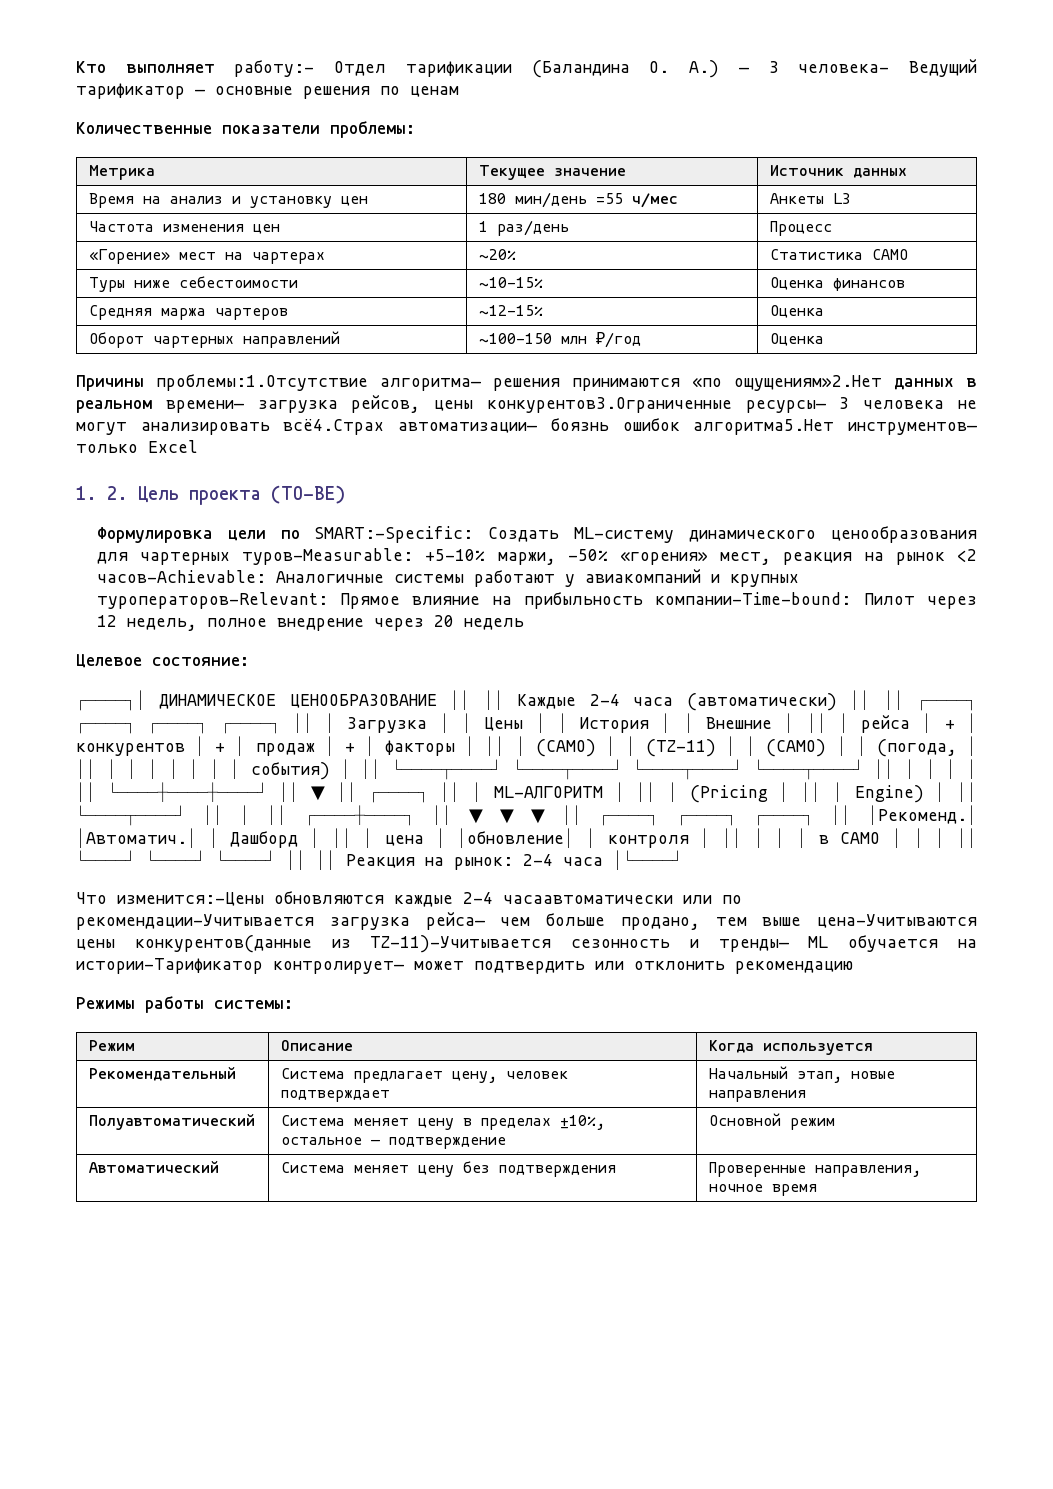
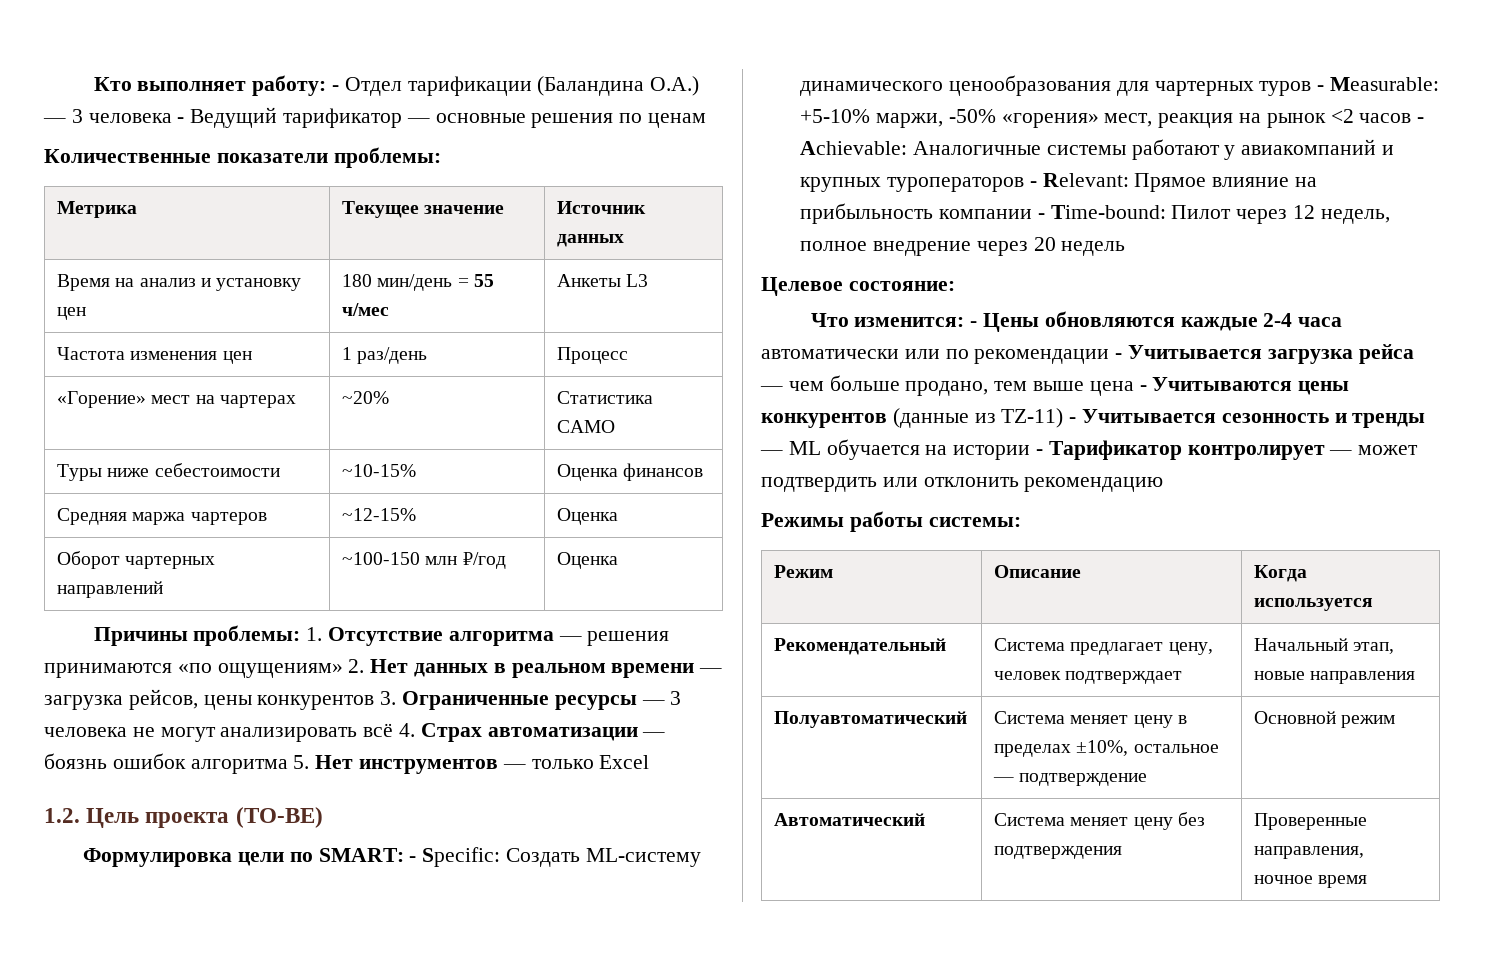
- Кто выполняет работу:- Отдел тарификации (Баландина О. А.) — 3 человека- Ведущий тарификатор — основные решения по ценам
+ Кто выполняет работу: - Отдел тарификации (Баландина О.А.) — 3 человека - Ведущий тарификатор — основные решения по ценам
- Время на анализ и установку цен | 180 мин/день =55 ч/мес | Анкеты L3
+ Время на анализ и установку цен | 180 мин/день = 55 ч/мес | Анкеты L3
- Причины проблемы:1.Отсутствие алгоритма— решения принимаются «по ощущениям»2.Нет данных в реальном времени— загрузка рейсов, цены конкурентов3.Ограниченные ресурсы— 3 человека не могут анализировать всё4.Страх автоматизации— боязнь ошибок алгоритма5.Нет инструментов— только Excel
+ Причины проблемы: 1. Отсутствие алгоритма — решения принимаются «по ощущениям» 2. Нет данных в реальном времени — загрузка рейсов, цены конкурентов 3. Ограниченные ресурсы — 3 человека не могут анализировать всё 4. Страх автоматизации — боязнь ошибок алгоритма 5. Нет инструментов — только Excel
- 1. 2. Цель проекта (TO-BE)
+ 1.2. Цель проекта (TO-BE)
- Формулировка цели по SMART:-Specific: Создать ML-систему динамического ценообразования для чартерных туров-Measurable: +5-10% маржи, -50% «горения» мест, реакция на рынок <2 часов-Achievable: Аналогичные системы работают у авиакомпаний и крупных туроператоров-Relevant: Прямое влияние на прибыльность компании-Time-bound: Пилот через 12 недель, полное внедрение через 20 недель
+ Формулировка цели по SMART: - Specific: Создать ML-систему динамического ценообразования для чартерных туров - Measurable: +5-10% маржи, -50% «горения» мест, реакция на рынок <2 часов - Achievable: Аналогичные системы работают у авиакомпаний и крупных туроператоров - Relevant: Прямое влияние на прибыльность компании - Time-bound: Пилот через 12 недель, полное внедрение через 20 недель
- ┌────┐│ ДИНАМИЧЕСКОЕ ЦЕНООБРАЗОВАНИЕ ││ ││ Каждые 2-4 часа (автоматически) ││ ││ ┌────┐ ┌────┐ ┌────┐ ┌────┐ ││ │ Загрузка │ │ Цены │ │ История │ │ Внешние │ ││ │ рейса │ + │ конкурентов │ + │ продаж │ + │ факторы │ ││ │ (САМО) │ │ (TZ-11) │ │ (САМО) │ │ (погода, │ ││ │ │ │ │ │ │ │ события) │ ││ └────┬────┘ └────┬────┘ └────┬────┘ └────┬────┘ ││ │ │ │ │ ││ └────┼────┼────┘ ││ ▼ ││ ┌────┐ ││ │ ML-АЛГОРИТМ │ ││ │ (Pricing │ ││ │ Engine) │ ││ └────┬────┘ ││ │ ││ ┌────┼────┐ ││ ▼ ▼ ▼ ││ ┌────┐ ┌────┐ ┌────┐ ││ │Рекоменд.│ │Автоматич.│ │ Дашборд │ ││ │ цена │ │обновление│ │ контроля │ ││ │ │ │ в САМО │ │ │ ││ └────┘ └────┘ └────┘ ││ ││ Реакция на рынок: 2-4 часа │└────┘
- Что изменится:-Цены обновляются каждые 2-4 часаавтоматически или по рекомендации-Учитывается загрузка рейса— чем больше продано, тем выше цена-Учитываются цены конкурентов(данные из TZ-11)-Учитывается сезонность и тренды— ML обучается на истории-Тарификатор контролирует— может подтвердить или отклонить рекомендацию
+ Что изменится: - Цены обновляются каждые 2-4 часа автоматически или по рекомендации - Учитывается загрузка рейса — чем больше продано, тем выше цена - Учитываются цены конкурентов (данные из TZ-11) - Учитывается сезонность и тренды — ML обучается на истории - Тарификатор контролирует — может подтвердить или отклонить рекомендацию

